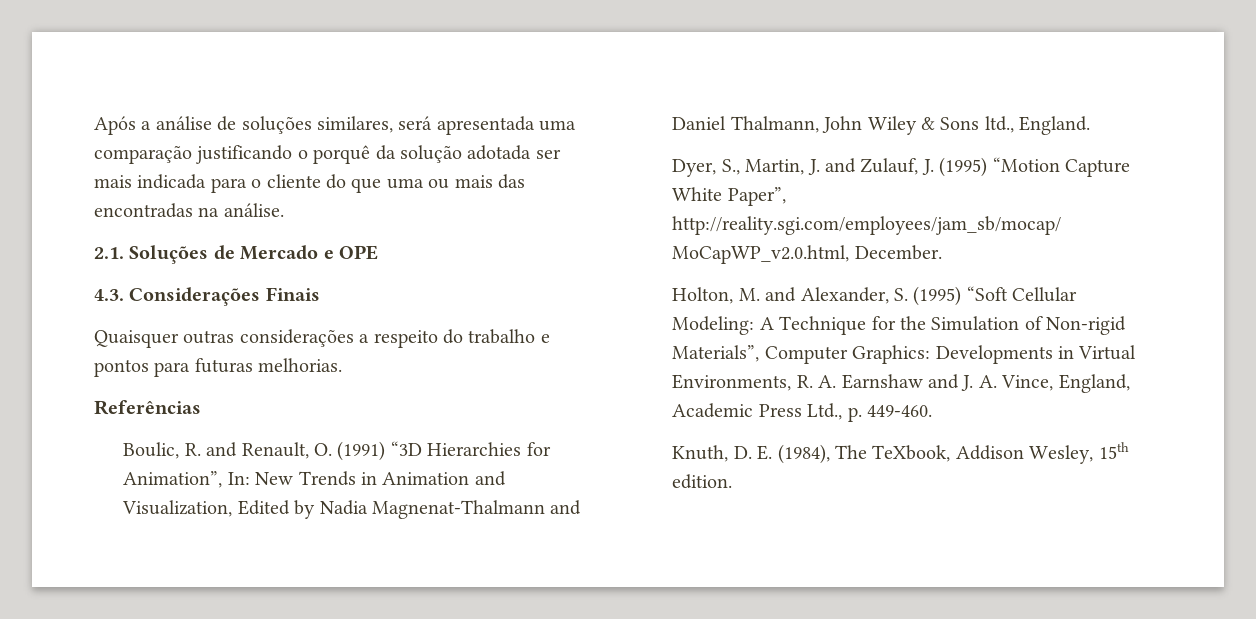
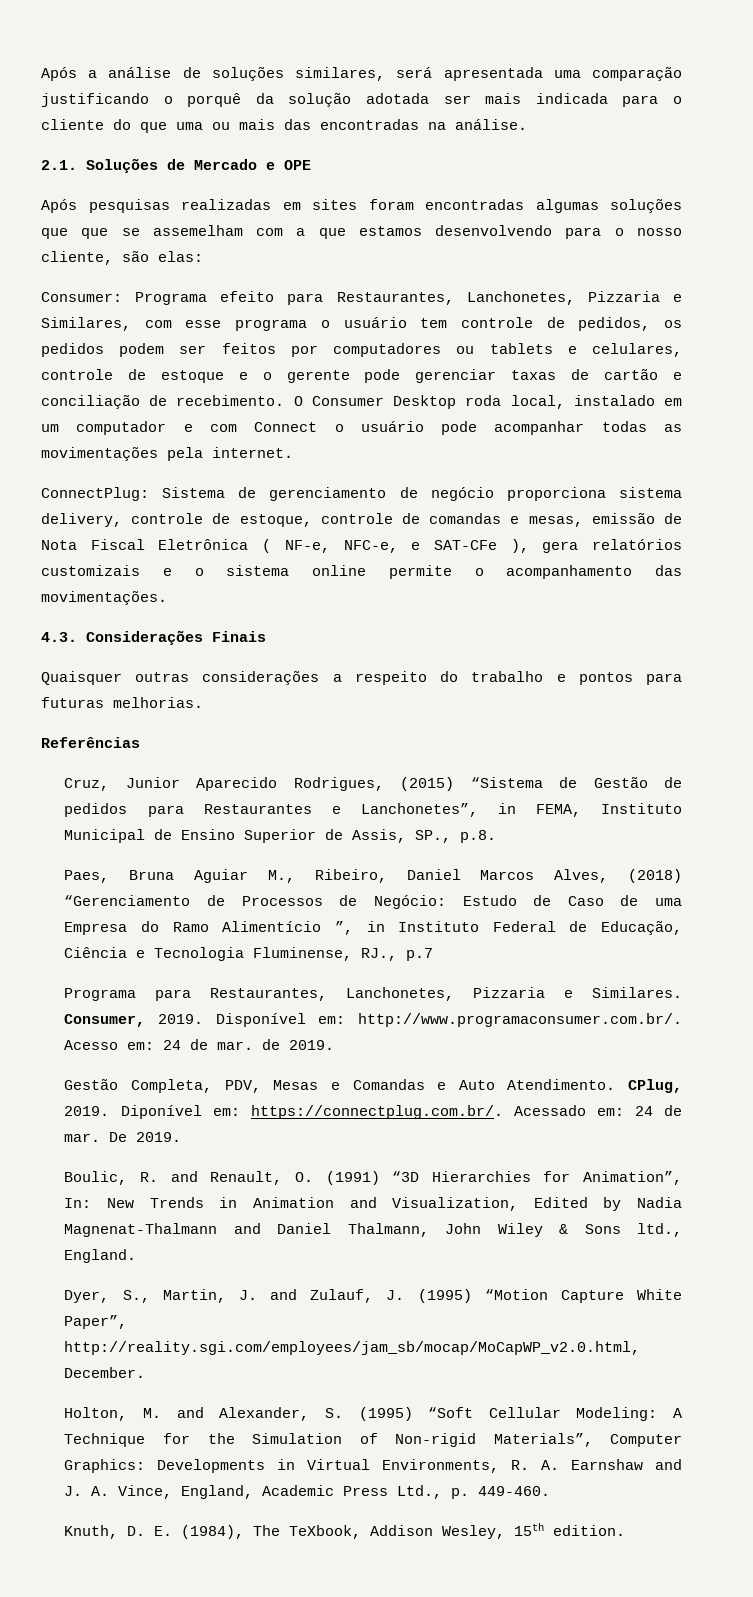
+ Após pesquisas realizadas em sites foram encontradas algumas soluções que que se assemelham com a que estamos desenvolvendo para o nosso cliente, são elas:
+ Consumer: Programa efeito para Restaurantes, Lanchonetes, Pizzaria e Similares, com esse programa o usuário tem controle de pedidos, os pedidos podem ser feitos por computadores ou tablets e celulares, controle de estoque e o gerente pode gerenciar taxas de cartão e conciliação de recebimento. O Consumer Desktop roda local, instalado em um computador e com Connect o usuário pode acompanhar todas as movimentações pela internet.
+ ConnectPlug: Sistema de gerenciamento de negócio proporciona sistema delivery, controle de estoque, controle de comandas e mesas, emissão de Nota Fiscal Eletrônica ( NF-e, NFC-e, e SAT-CFe ), gera relatórios customizais e o sistema online permite o acompanhamento das movimentações.
+ Cruz, Junior Aparecido Rodrigues, (2015) “Sistema de Gestão de pedidos para Restaurantes e Lanchonetes”, in FEMA, Instituto Municipal de Ensino Superior de Assis, SP., p.8.
+ Paes, Bruna Aguiar M., Ribeiro, Daniel Marcos Alves, (2018) “Gerenciamento de Processos de Negócio: Estudo de Caso de uma Empresa do Ramo Alimentício ”, in Instituto Federal de Educação, Ciência e Tecnologia Fluminense, RJ., p.7
+ Programa para Restaurantes, Lanchonetes, Pizzaria e Similares. Consumer, 2019. Disponível em: http://www.programaconsumer.com.br/. Acesso em: 24 de mar. de 2019.
+ Gestão Completa, PDV, Mesas e Comandas e Auto Atendimento. CPlug, 2019. Diponível em: https://connectplug.com.br/. Acessado em: 24 de mar. De 2019.

